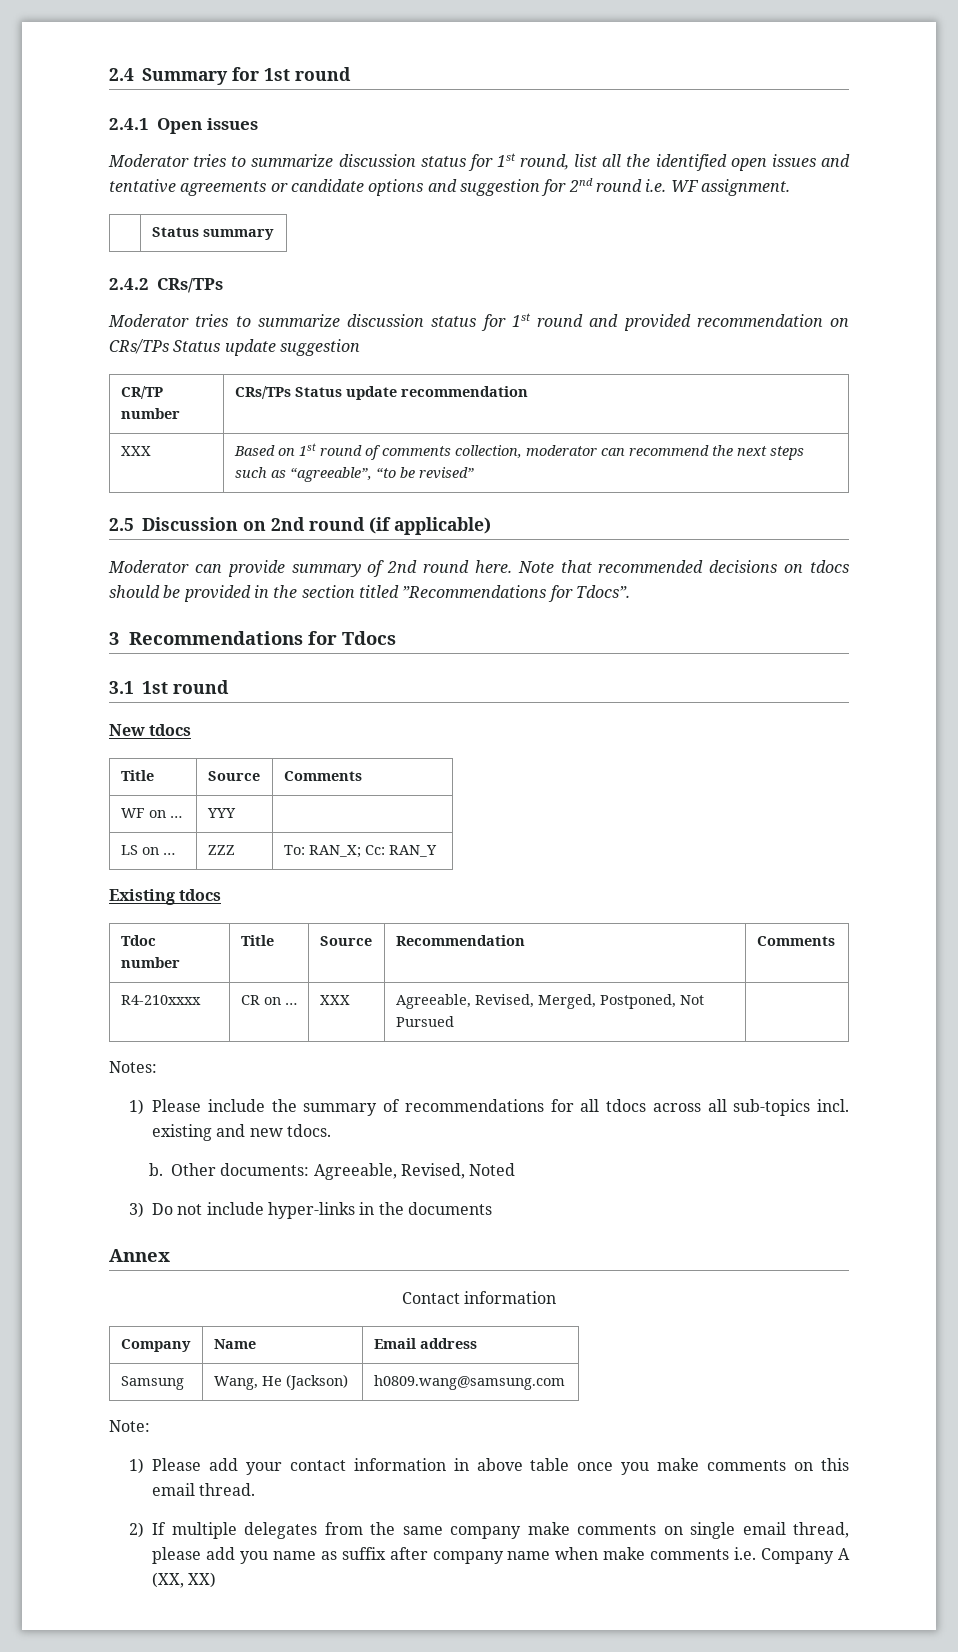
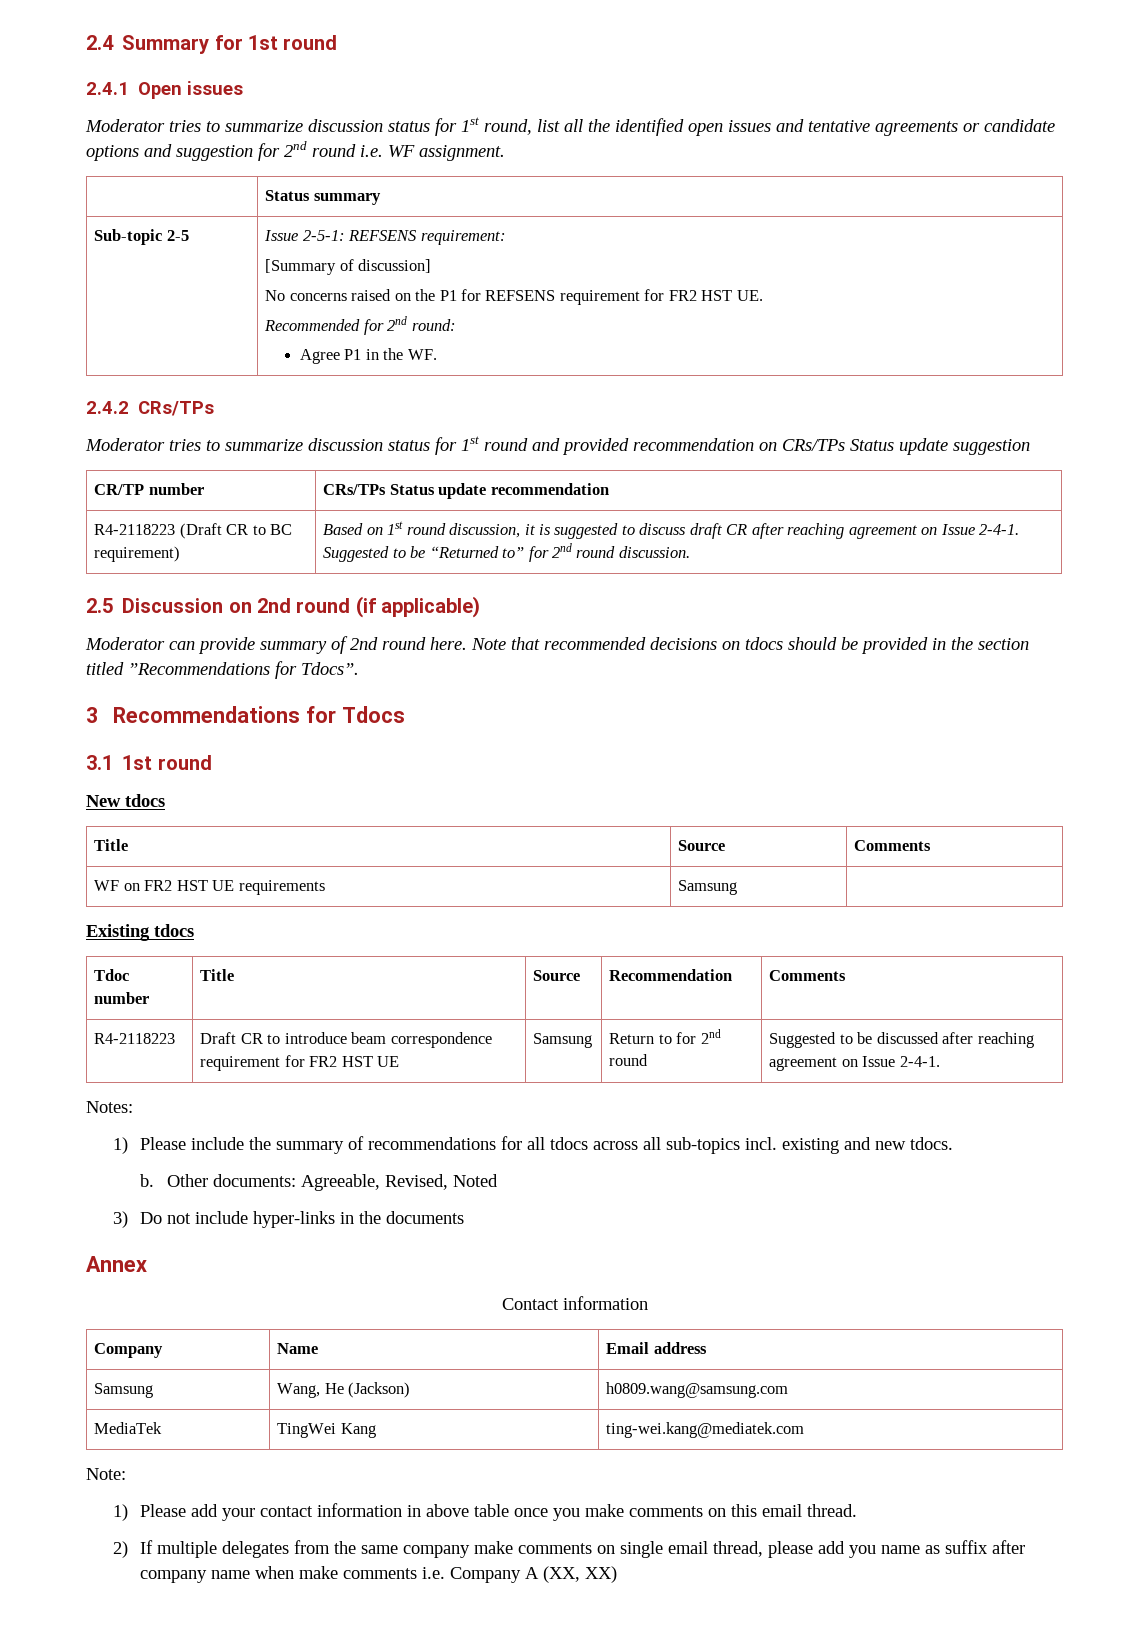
+ Sub-topic 2-5 | Issue 2-5-1: REFSENS requirement:
+ [Summary of discussion]
+ No concerns raised on the P1 for REFSENS requirement for FR2 HST UE.
+ Recommended for 2nd round:
+ Agree P1 in the WF.
- XXX | Based on 1st round of comments collection, moderator can recommend the next steps such as “agreeable”, “to be revised”
+ R4-2118223 (Draft CR to BC requirement) | Based on 1st round discussion, it is suggested to discuss draft CR after reaching agreement on Issue 2-4-1. Suggested to be “Returned to” for 2nd round discussion.
- WF on … | YYY |
- LS on … | ZZZ | To: RAN_X; Cc: RAN_Y
+ WF on FR2 HST UE requirements | Samsung |
- R4-210xxxx | CR on … | XXX | Agreeable, Revised, Merged, Postponed, Not Pursued |
+ R4-2118223 | Draft CR to introduce beam correspondence requirement for FR2 HST UE | Samsung | Return to for 2nd round | Suggested to be discussed after reaching agreement on Issue 2-4-1.
+ MediaTek | TingWei Kang | ting-wei.kang@mediatek.com

